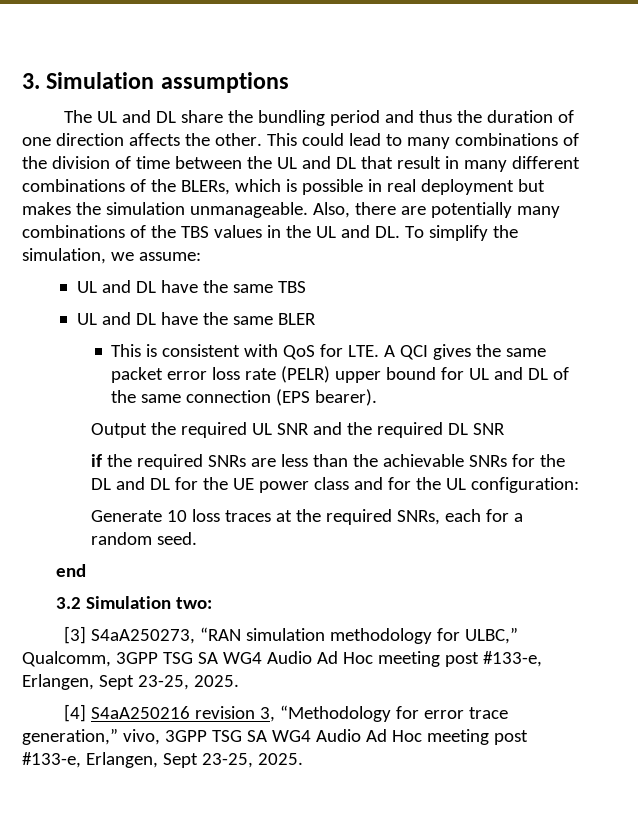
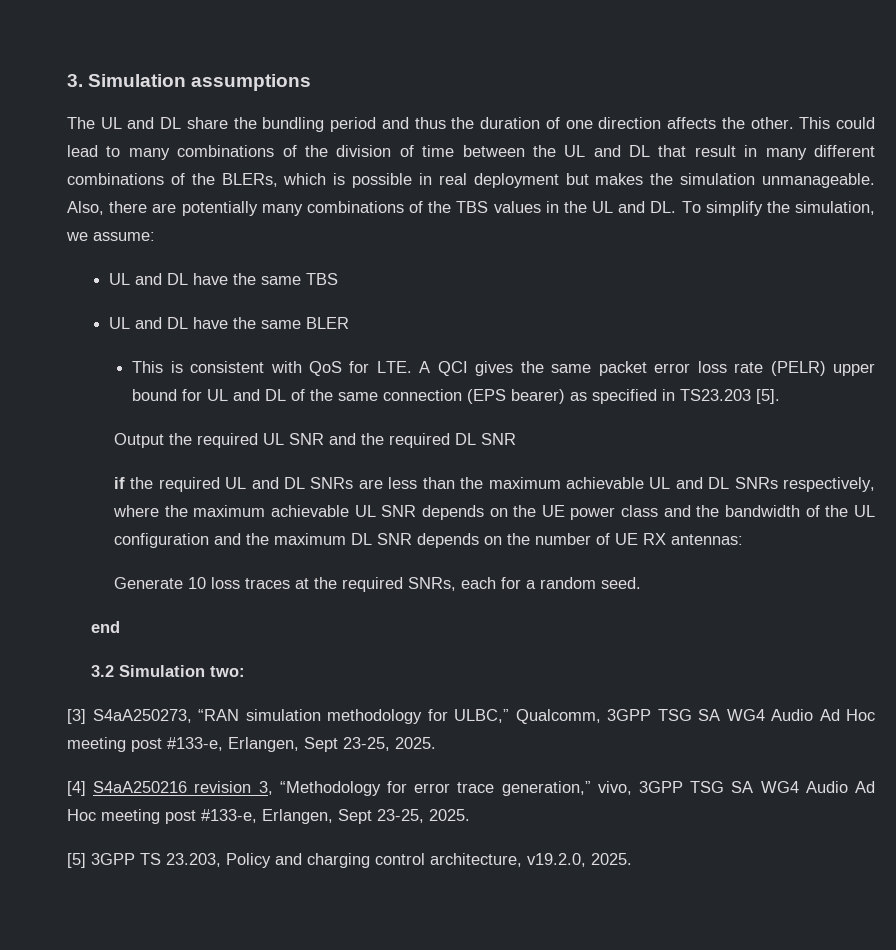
- This is consistent with QoS for LTE. A QCI gives the same packet error loss rate (PELR) upper bound for UL and DL of the same connection (EPS bearer).
+ This is consistent with QoS for LTE. A QCI gives the same packet error loss rate (PELR) upper bound for UL and DL of the same connection (EPS bearer) as specified in TS23.203 [5].
- if the required SNRs are less than the achievable SNRs for the DL and DL for the UE power class and for the UL configuration:
+ if the required UL and DL SNRs are less than the maximum achievable UL and DL SNRs respectively, where the maximum achievable UL SNR depends on the UE power class and the bandwidth of the UL configuration and the maximum DL SNR depends on the number of UE RX antennas:
+ [5] 3GPP TS 23.203, Policy and charging control architecture, v19.2.0, 2025.

